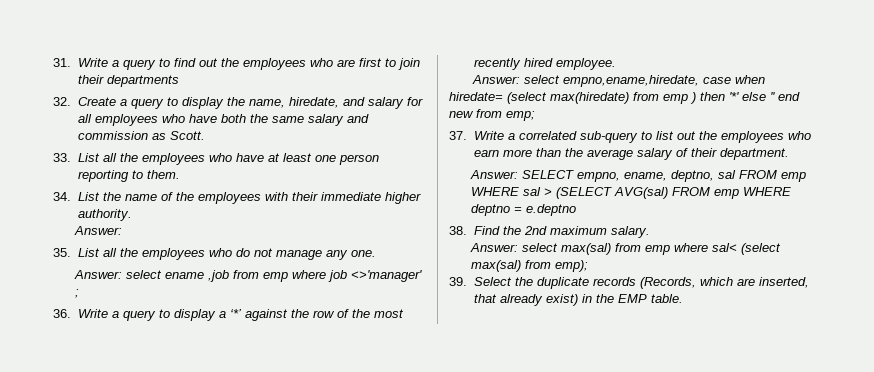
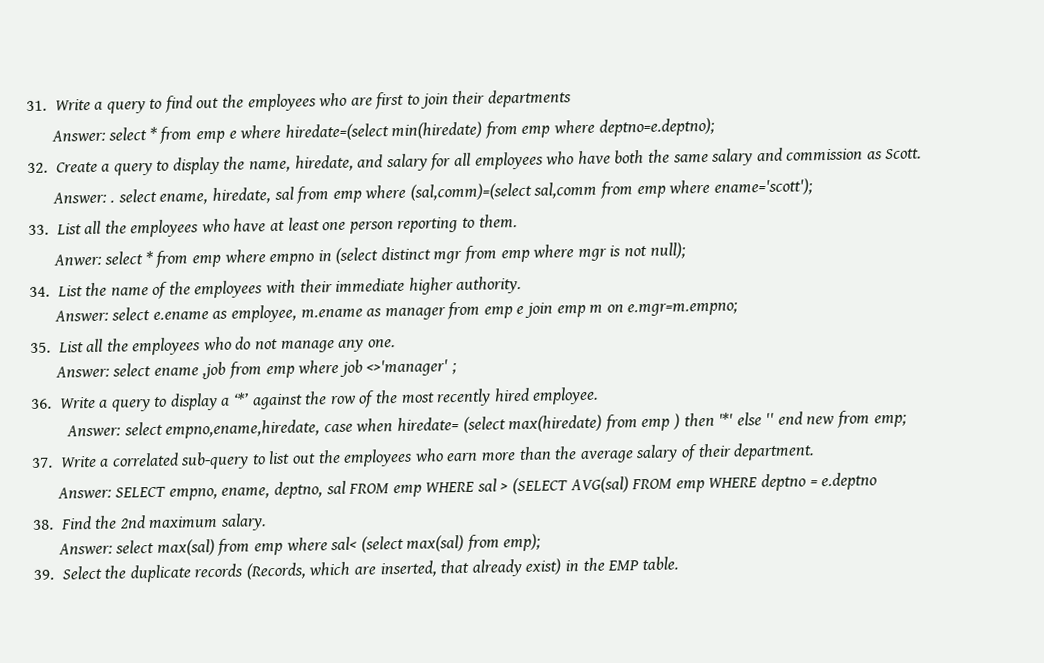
+ Answer: select * from emp e where hiredate=(select min(hiredate) from emp where deptno=e.deptno);
+ Answer: . select ename, hiredate, sal from emp where (sal,comm)=(select sal,comm from emp where ename='scott');
+ Anwer: select * from emp where empno in (select distinct mgr from emp where mgr is not null);
  34. List the name of the employees with their immediate higher authority.
- Answer:
+ Answer: select e.ename as employee, m.ename as manager from emp e join emp m on e.mgr=m.empno;

